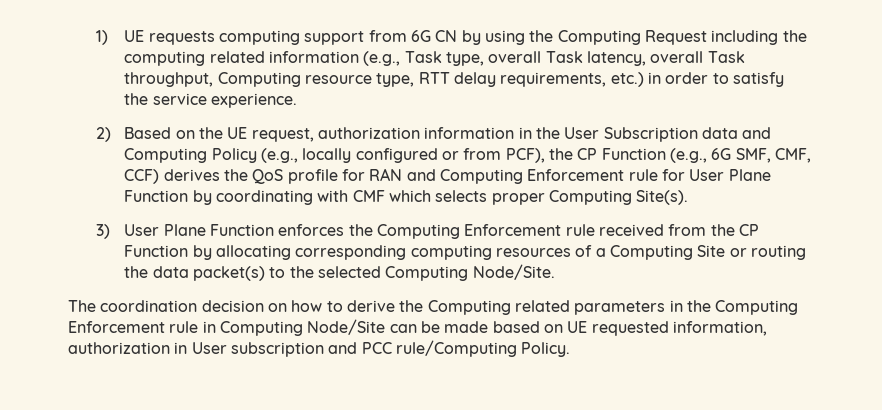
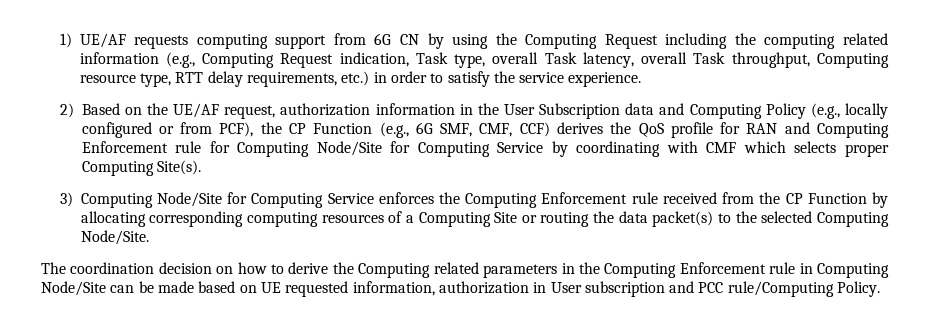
- 1) UE requests computing support from 6G CN by using the Computing Request including the computing related information (e.g., Task type, overall Task latency, overall Task throughput, Computing resource type, RTT delay requirements, etc.) in order to satisfy the service experience.
+ 1) UE/AF requests computing support from 6G CN by using the Computing Request including the computing related information (e.g., Computing Request indication, Task type, overall Task latency, overall Task throughput, Computing resource type, RTT delay requirements, etc.) in order to satisfy the service experience.
- 2) Based on the UE request, authorization information in the User Subscription data and Computing Policy (e.g., locally configured or from PCF), the CP Function (e.g., 6G SMF, CMF, CCF) derives the QoS profile for RAN and Computing Enforcement rule for User Plane Function by coordinating with CMF which selects proper Computing Site(s).
+ 2) Based on the UE/AF request, authorization information in the User Subscription data and Computing Policy (e.g., locally configured or from PCF), the CP Function (e.g., 6G SMF, CMF, CCF) derives the QoS profile for RAN and Computing Enforcement rule for Computing Node/Site for Computing Service by coordinating with CMF which selects proper Computing Site(s).
- 3) User Plane Function enforces the Computing Enforcement rule received from the CP Function by allocating corresponding computing resources of a Computing Site or routing the data packet(s) to the selected Computing Node/Site.
+ 3) Computing Node/Site for Computing Service enforces the Computing Enforcement rule received from the CP Function by allocating corresponding computing resources of a Computing Site or routing the data packet(s) to the selected Computing Node/Site.

